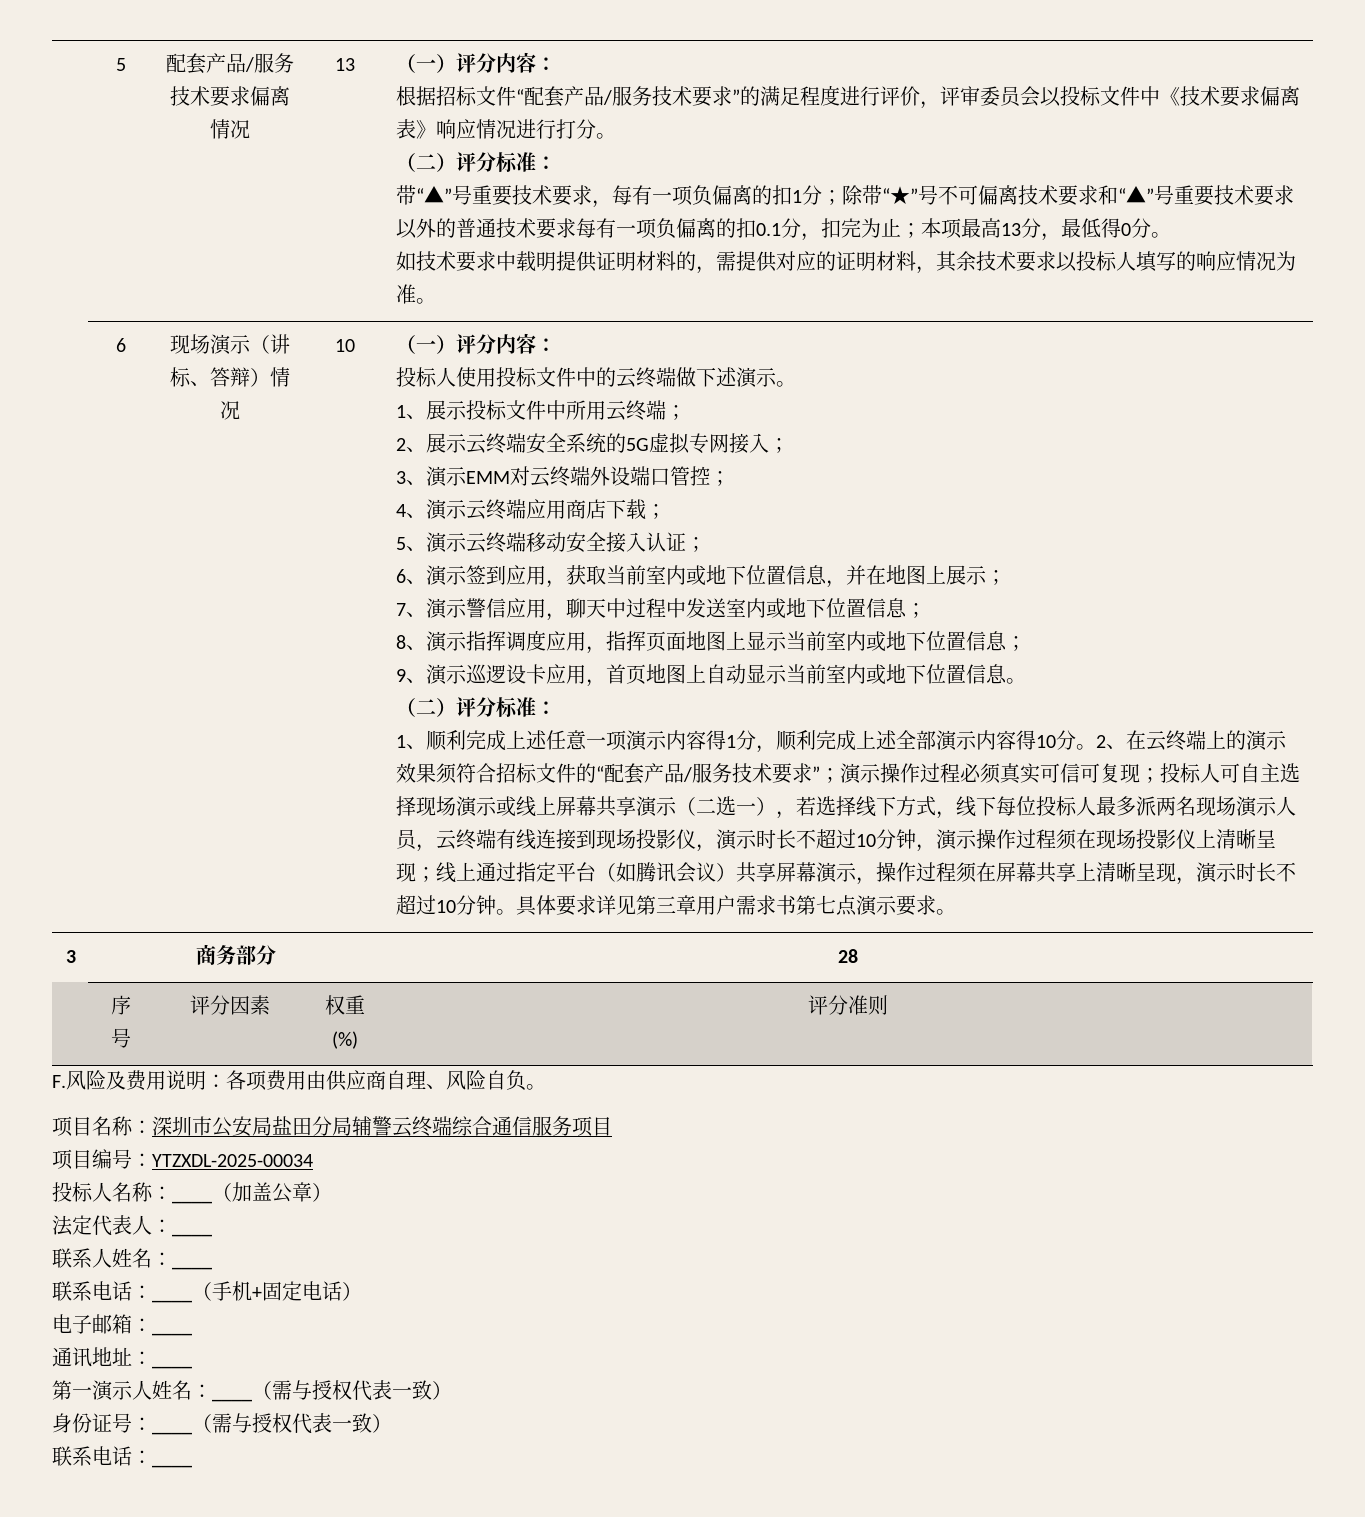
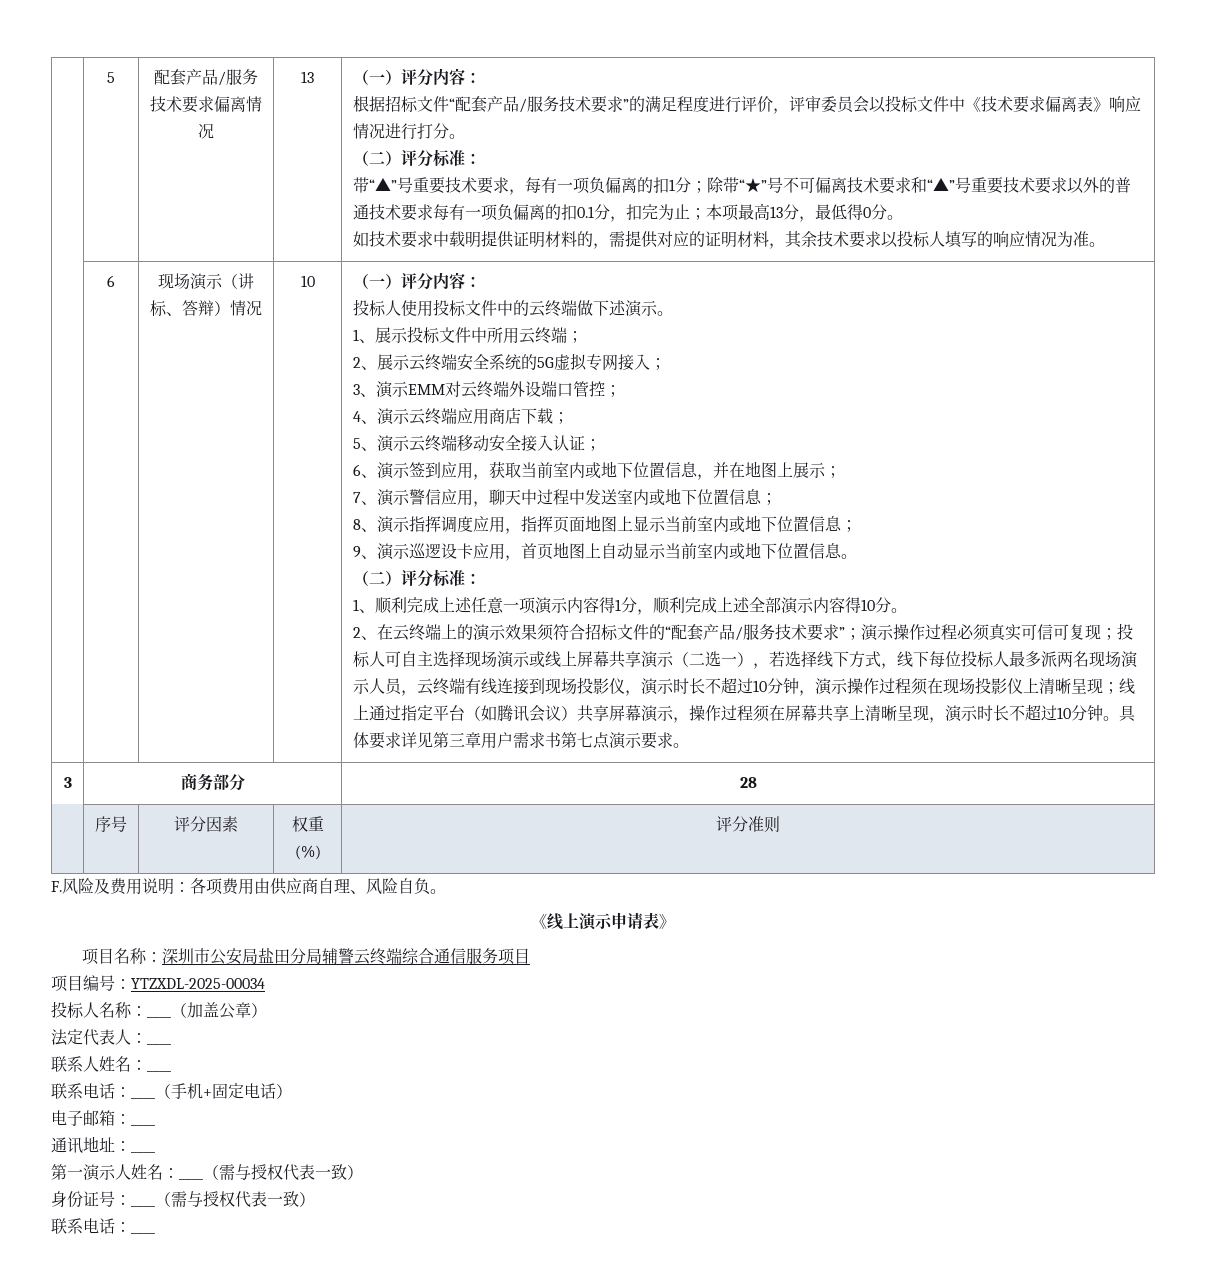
- 1、顺利完成上述任意一项演示内容得1分，顺利完成上述全部演示内容得10分。2、在云终端上的演示效果须符合招标文件的“配套产品/服务技术要求”；
+ 1、顺利完成上述任意一项演示内容得1分，顺利完成上述全部演示内容得10分。
+ 2、在云终端上的演示效果须符合招标文件的“配套产品/服务技术要求”；
+ 《线上演示申请表》

